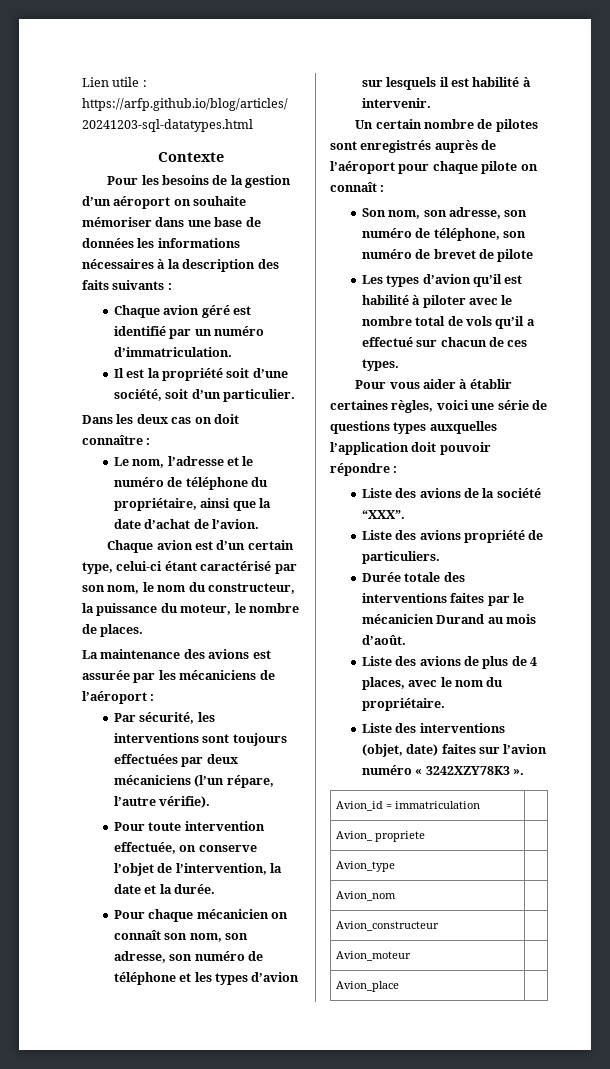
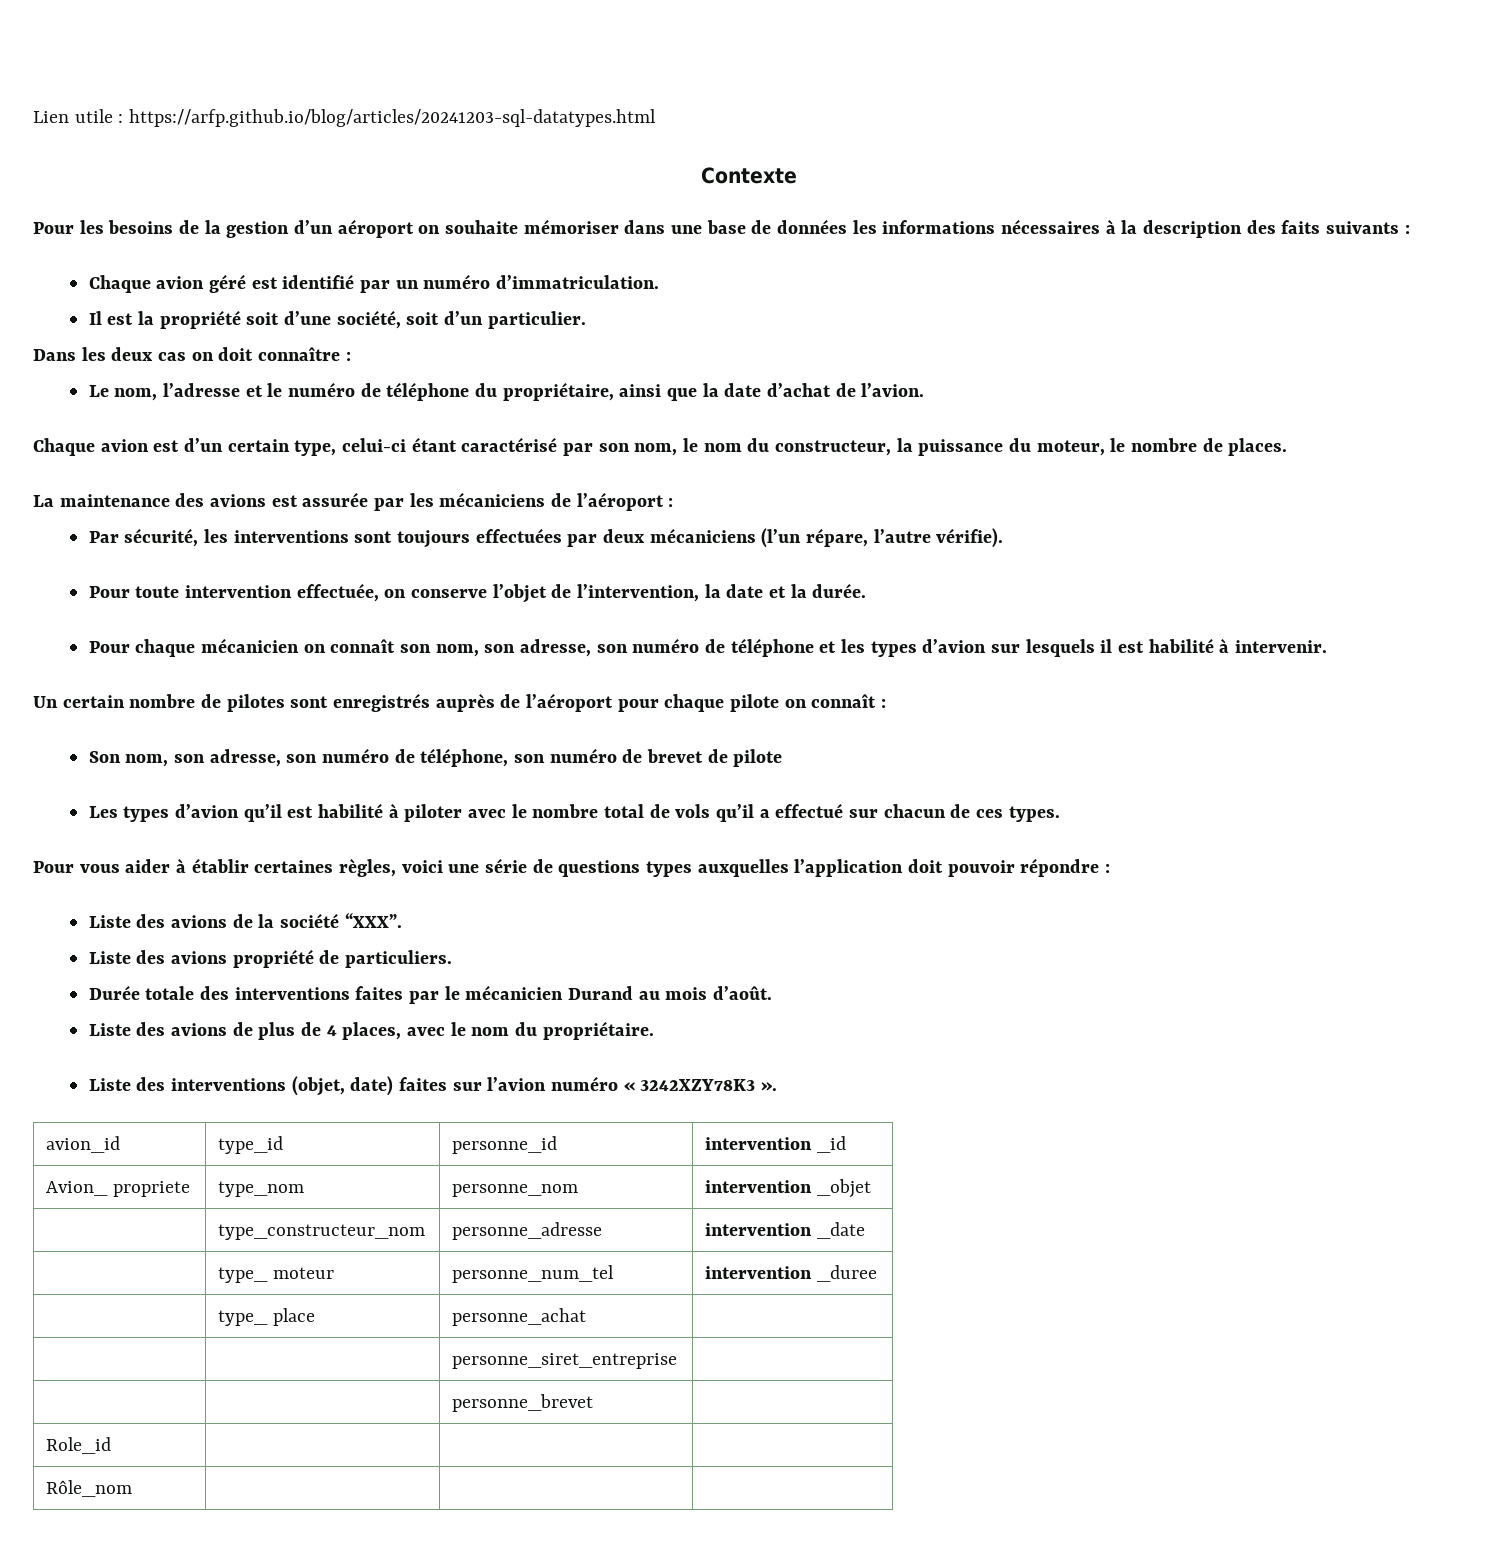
- Avion_id = immatriculation |
- Avion_ propriete |
- Avion_type |
- Avion_nom |
- Avion_constructeur |
- Avion_moteur |
- Avion_place |
+ avion_id | type_id | personne_id | intervention _id
+ Avion_ propriete | type_nom | personne_nom | intervention _objet
+ | type_constructeur_nom | personne_adresse | intervention _date
+ | type_ moteur | personne_num_tel | intervention _duree
+ | type_ place | personne_achat |
+ | | personne_siret_entreprise |
+ | | personne_brevet |
+ Role_id | | |
+ Rôle_nom | | |

